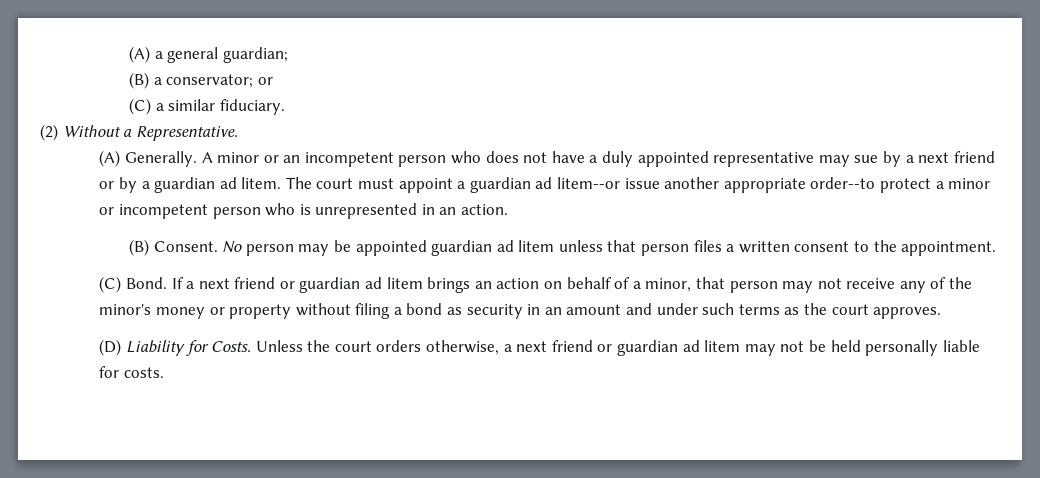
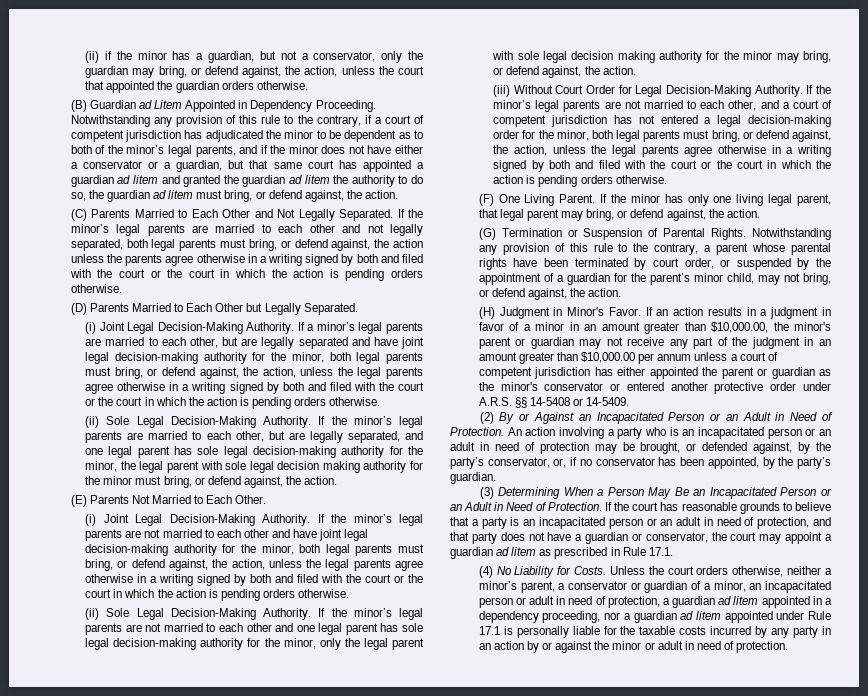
- (A) a general guardian;
- (B) a conservator; or
- (C) a similar fiduciary.
- (2) Without a Representative.
- (A) Generally. A minor or an incompetent person who does not have a duly appointed representative may sue by a next friend or by a guardian ad litem. The court must appoint a guardian ad litem--or issue another appropriate order--to protect a minor or incompetent person who is unrepresented in an action.
- (B) Consent. No person may be appointed guardian ad litem unless that person files a written consent to the appointment.
- (C) Bond. If a next friend or guardian ad litem brings an action on behalf of a minor, that person may not receive any of the minor's money or property without filing a bond as security in an amount and under such terms as the court approves.
- (D) Liability for Costs.
+ (ii) if the minor has a guardian, but not a conservator, only the guardian may bring, or defend against, the action, unless the court that appointed the guardian orders otherwise.
+ (B) Guardian ad Litem Appointed in Dependency Proceeding. Notwithstanding any provision of this rule to the contrary, if a court of competent jurisdiction has adjudicated the minor to be dependent as to both of the minor’s legal parents, and if the minor does not have either a conservator or a guardian, but that same court has appointed a guardian ad litem and granted the guardian ad litem the authority to do so, the guardian ad litem must bring, or defend against, the action.
+ (C) Parents Married to Each Other and Not Legally Separated. If the minor’s legal parents are married to each other and not legally separated, both legal parents must bring, or defend against, the action unless the parents agree otherwise in a writing signed by both and filed with the court or the court in which the action is pending orders otherwise.
+ (D) Parents Married to Each Other but Legally Separated.
+ (i) Joint Legal Decision-Making Authority. If a minor’s legal parents are married to each other, but are legally separated and have joint legal decision-making authority for the minor, both legal parents must bring, or defend against, the action, unless the legal parents agree otherwise in a writing signed by both and filed with the court or the court in which the action is pending orders otherwise.
+ (ii) Sole Legal Decision-Making Authority. If the minor’s legal parents are married to each other, but are legally separated, and one legal parent has sole legal decision-making authority for the minor, the legal parent with sole legal decision making authority for the minor must bring, or defend against, the action.
+ (E) Parents Not Married to Each Other.
+ (i) Joint Legal Decision-Making Authority. If the minor’s legal parents are not married to each other and have joint legal decision-making authority for the minor, both legal parents must bring, or defend against, the action, unless the legal parents agree otherwise in a writing signed by both and filed with the court or the court in which the action is pending orders otherwise.
+ (ii) Sole Legal Decision-Making Authority. If the minor’s legal parents are not married to each other and one legal parent has sole legal decision-making authority for the minor, only the legal parent with sole legal decision making authority for the minor may bring, or defend against, the action.
+ (iii) Without Court Order for Legal Decision-Making Authority. If the minor’s legal parents are not married to each other, and a court of competent jurisdiction has not entered a legal decision-making order for the minor, both legal parents must bring, or defend against, the action, unless the legal parents agree otherwise in a writing signed by both and filed with the court or the court in which the action is pending orders otherwise.
+ (F) One Living Parent. If the minor has only one living legal parent, that legal parent may bring, or defend against, the action.
+ (G) Termination or Suspension of Parental Rights. Notwithstanding any provision of this rule to the contrary, a parent whose parental rights have been terminated by court order, or suspended by the appointment of a guardian for the parent’s minor child, may not bring, or defend against, the action.
+ (H) Judgment in Minor's Favor. If an action results in a judgment in favor of a minor in an amount greater than $10,000.00, the minor's parent or guardian may not receive any part of the judgment in an amount greater than $10,000.00 per annum unless a court of competent jurisdiction has either appointed the parent or guardian as the minor's conservator or entered another protective order under A.R.S. §§ 14-5408 or 14-5409.
+ (2) By or Against an Incapacitated Person or an Adult in Need of Protection. An action involving a party who is an incapacitated person or an adult in need of protection may be brought, or defended against, by the party’s conservator, or, if no conservator has been appointed, by the party’s guardian.
+ (3) Determining When a Person May Be an Incapacitated Person or an Adult in Need of Protection. If the court has reasonable grounds to believe that a party is an incapacitated person or an adult in need of protection, and that party does not have a guardian or conservator, the court may appoint a guardian ad litem as prescribed in Rule 17.1.
+ (4) No Liability for Costs.
- Unless the court orders otherwise, a next friend or guardian ad litem may not be held personally liable for costs.
+ Unless the court orders otherwise, neither a minor’s parent, a conservator or guardian of a minor, an incapacitated person or adult in need of protection, a guardian ad litem appointed in a dependency proceeding, nor a guardian ad litem appointed under Rule 17.1 is personally liable for the taxable costs incurred by any party in an action by or against the minor or adult in need of protection.

